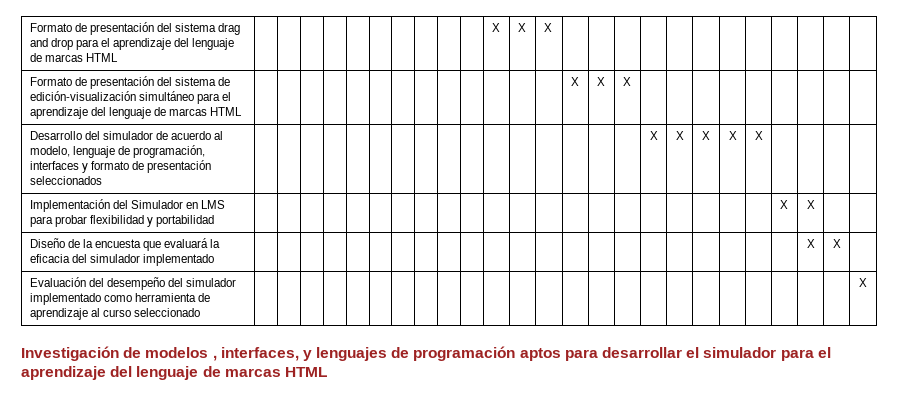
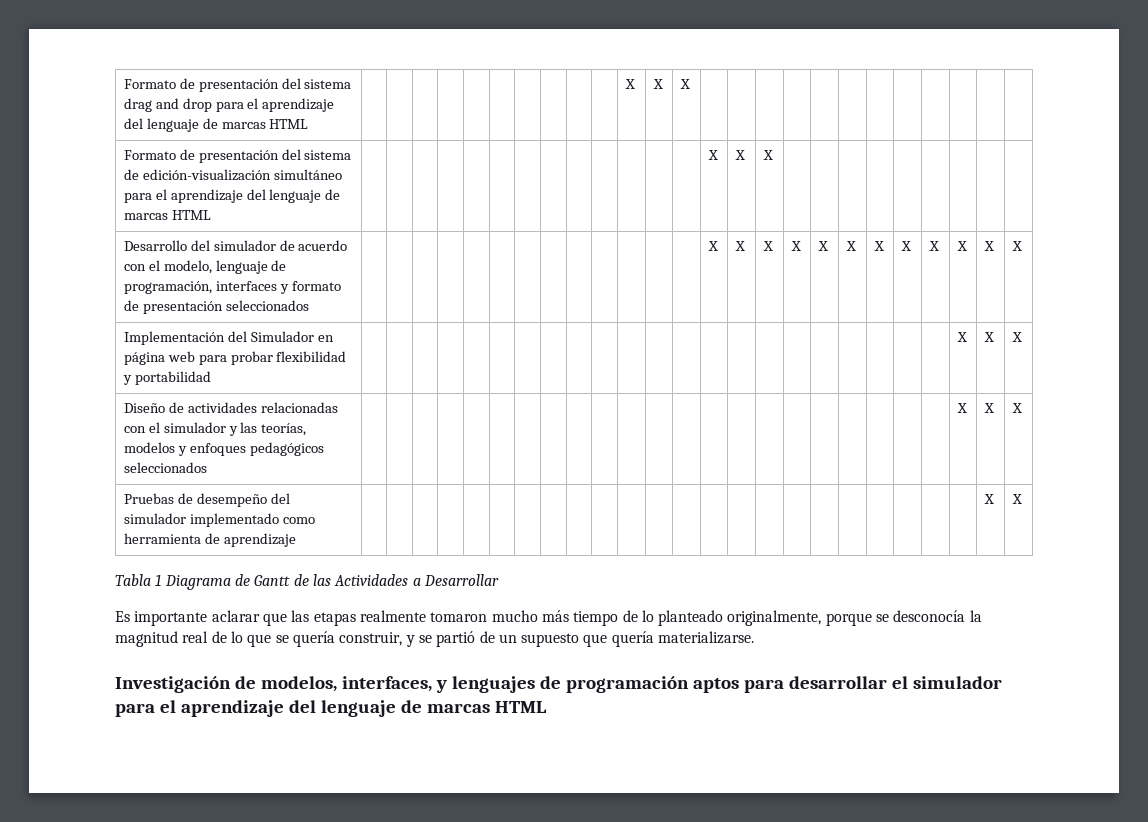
- Desarrollo del simulador de acuerdo al modelo, lenguaje de programación, interfaces y formato de presentación seleccionados | | | | | | | | | | | | | | | | | X | X | X | X | X | | | |
+ Desarrollo del simulador de acuerdo con el modelo, lenguaje de programación, interfaces y formato de presentación seleccionados | | | | | | | | | | | | | | X | X | X | X | X | X | X | X | X | X | X | X
- Implementación del Simulador en LMS para probar flexibilidad y portabilidad | | | | | | | | | | | | | | | | | | | | | | X | X | |
+ Implementación del Simulador en página web para probar flexibilidad y portabilidad | | | | | | | | | | | | | | | | | | | | | | | X | X | X
- Diseño de la encuesta que evaluará la eficacia del simulador implementado | | | | | | | | | | | | | | | | | | | | | | | X | X |
- Evaluación del desempeño del simulador implementado como herramienta de aprendizaje al curso seleccionado | | | | | | | | | | | | | | | | | | | | | | | | | X
+ Diseño de actividades relacionadas con el simulador y las teorías, modelos y enfoques pedagógicos seleccionados | | | | | | | | | | | | | | | | | | | | | | | X | X | X
+ Pruebas de desempeño del simulador implementado como herramienta de aprendizaje | | | | | | | | | | | | | | | | | | | | | | | | X | X
+ Tabla 1 Diagrama de Gantt de las Actividades a Desarrollar
+ Es importante aclarar que las etapas realmente tomaron mucho más tiempo de lo planteado originalmente, porque se desconocía la magnitud real de lo que se quería construir, y se partió de un supuesto que quería materializarse.
- Investigación de modelos , interfaces, y lenguajes de programación aptos para desarrollar el simulador para el aprendizaje del lenguaje de marcas HTML
+ Investigación de modelos, interfaces, y lenguajes de programación aptos para desarrollar el simulador para el aprendizaje del lenguaje de marcas HTML

